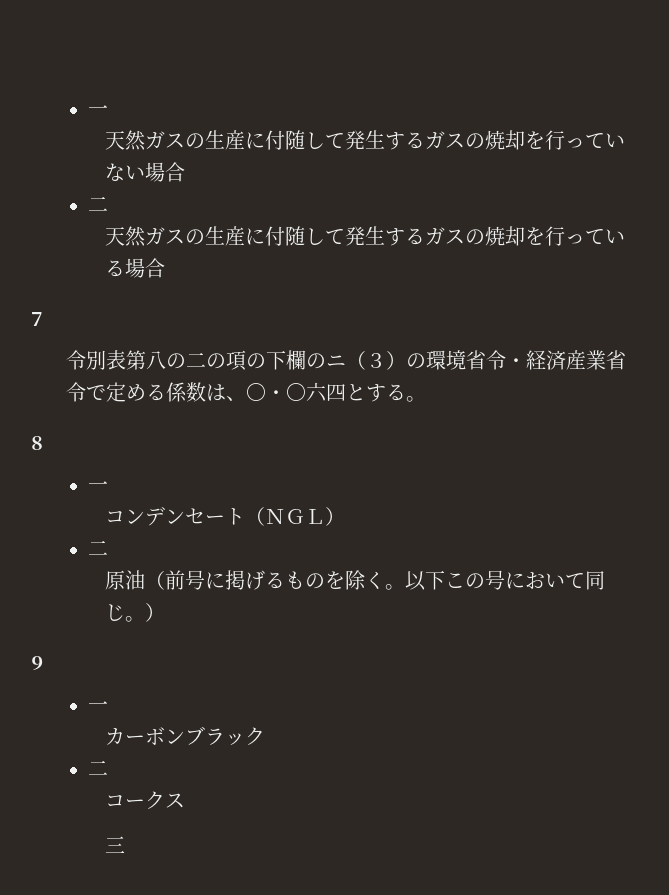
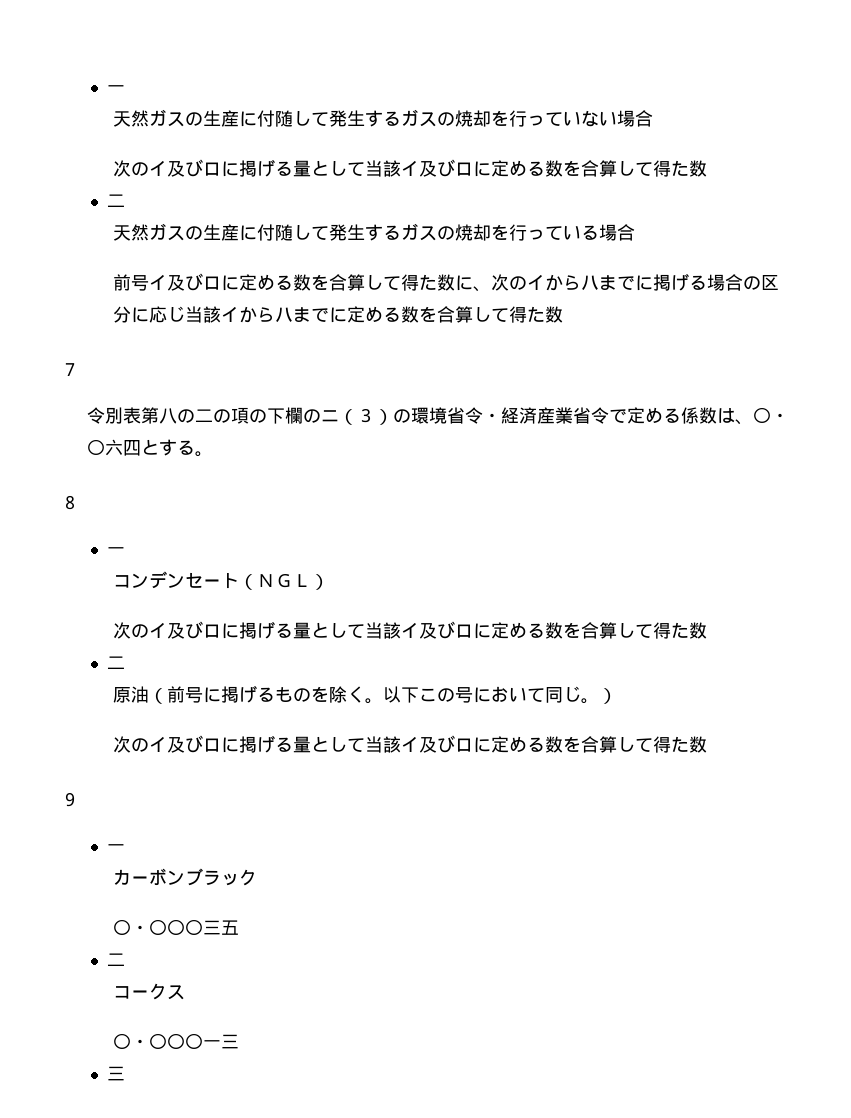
  天然ガスの生産に付随して発生するガスの焼却を行っていない場合
+ 次のイ及びロに掲げる量として当該イ及びロに定める数を合算して得た数
+ 前号イ及びロに定める数を合算して得た数に、次のイからハまでに掲げる場合の区分に応じ当該イからハまでに定める数を合算して得た数
  コンデンセート（ＮＧＬ）
+ 次のイ及びロに掲げる量として当該イ及びロに定める数を合算して得た数
  以下この号において同じ。）
+ 次のイ及びロに掲げる量として当該イ及びロに定める数を合算して得た数
+ 〇・〇〇〇三五
+ 〇・〇〇〇一三

